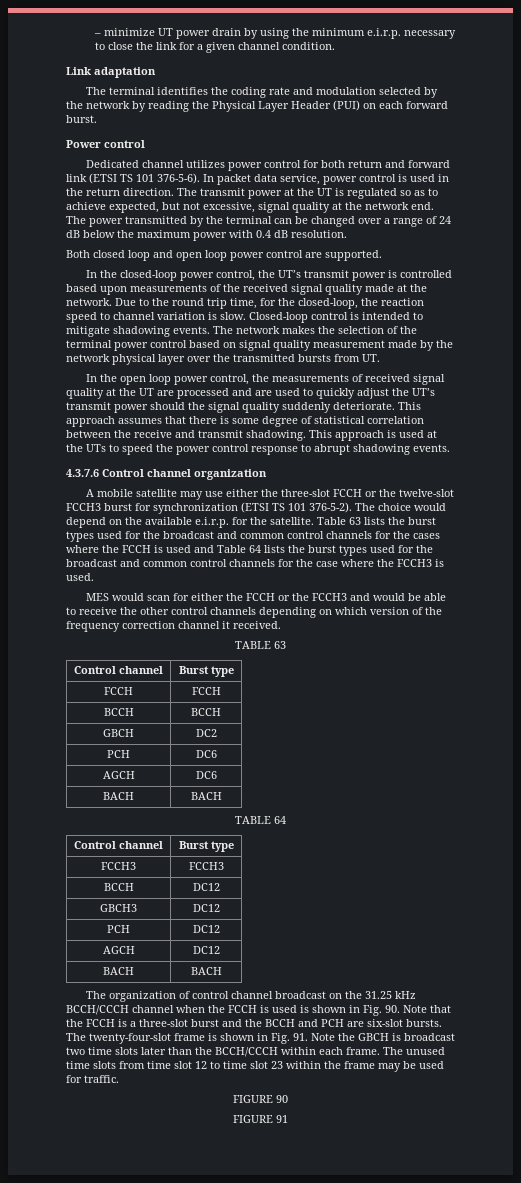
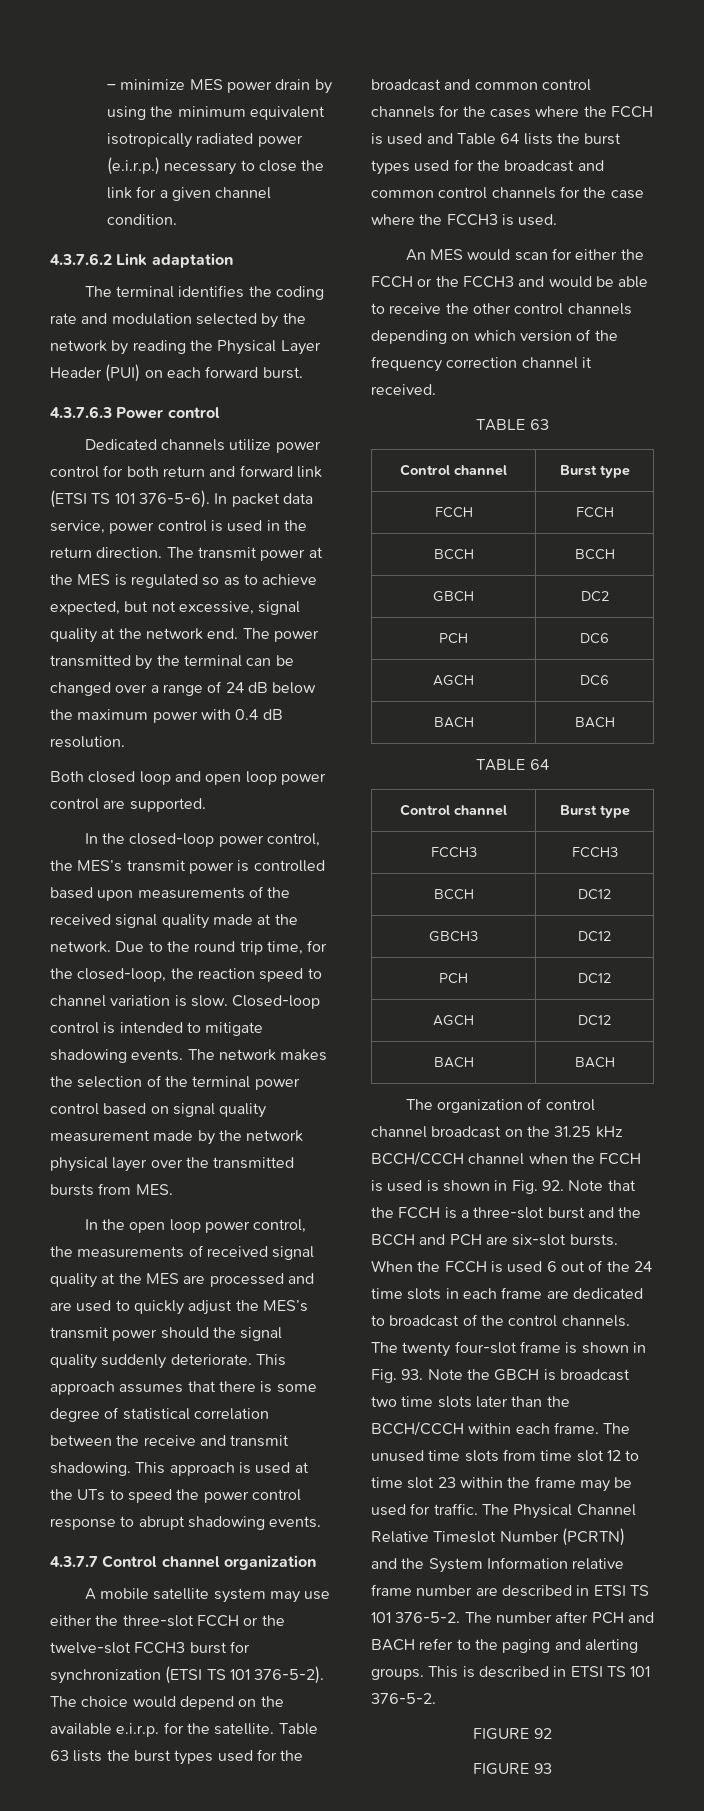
- – minimize UT power drain by using the minimum e.i.r.p. necessary to close the link for a given channel condition.
+ – minimize MES power drain by using the minimum equivalent isotropically radiated power (e.i.r.p.) necessary to close the link for a given channel condition.
- Link adaptation
+ 4.3.7.6.2 Link adaptation
- Power control
+ 4.3.7.6.3 Power control
- Dedicated channel utilizes power control for both return and forward link (ETSI TS 101 376-5-6).
+ Dedicated channels utilize power control for both return and forward link (ETSI TS 101 376-5-6).
- The transmit power at the UT is regulated so as to achieve expected, but not excessive, signal quality at the network end.
+ The transmit power at the MES is regulated so as to achieve expected, but not excessive, signal quality at the network end.
- In the closed-loop power control, the UT’s transmit power is controlled based upon measurements of the received signal quality made at the network.
+ In the closed-loop power control, the MES’s transmit power is controlled based upon measurements of the received signal quality made at the network.
- The network makes the selection of the terminal power control based on signal quality measurement made by the network physical layer over the transmitted bursts from UT.
+ The network makes the selection of the terminal power control based on signal quality measurement made by the network physical layer over the transmitted bursts from MES.
- In the open loop power control, the measurements of received signal quality at the UT are processed and are used to quickly adjust the UT’s transmit power should the signal quality suddenly deteriorate.
+ In the open loop power control, the measurements of received signal quality at the MES are processed and are used to quickly adjust the MES’s transmit power should the signal quality suddenly deteriorate.
- 4.3.7.6 Control channel organization
+ 4.3.7.7 Control channel organization
- A mobile satellite may use either the three-slot FCCH or the twelve-slot FCCH3 burst for synchronization (ETSI TS 101 376-5-2).
+ A mobile satellite system may use either the three-slot FCCH or the twelve-slot FCCH3 burst for synchronization (ETSI TS 101 376-5-2).
- MES would scan for either the FCCH or the FCCH3 and would be able to receive the other control channels depending on which version of the frequency correction channel it received.
+ An MES would scan for either the FCCH or the FCCH3 and would be able to receive the other control channels depending on which version of the frequency correction channel it received.
- The organization of control channel broadcast on the 31.25 kHz BCCH/CCCH channel when the FCCH is used is shown in Fig. 90. Note that the FCCH is a three-slot burst and the BCCH and PCH are six-slot bursts.
+ The organization of control channel broadcast on the 31.25 kHz BCCH/CCCH channel when the FCCH is used is shown in Fig. 92. Note that the FCCH is a three-slot burst and the BCCH and PCH are six-slot bursts.
- The twenty-four-slot frame is shown in Fig. 91. Note the GBCH is broadcast two time slots later than the BCCH/CCCH within each frame.
+ When the FCCH is used 6 out of the 24 time slots in each frame are dedicated to broadcast of the control channels. The twenty four-slot frame is shown in Fig. 93. Note the GBCH is broadcast two time slots later than the BCCH/CCCH within each frame.
- The unused time slots from time slot 12 to time slot 23 within the frame may be used for traffic.
- FIGURE 90
- FIGURE 91
+ The unused time slots from time slot 12 to time slot 23 within the frame may be used for traffic. The Physical Channel Relative Timeslot Number (PCRTN) and the System Information relative frame number are described in ETSI TS 101 376-5-2. The number after PCH and BACH refer to the paging and alerting groups. This is described in ETSI TS 101 376-5-2.
+ FIGURE 92
+ FIGURE 93

